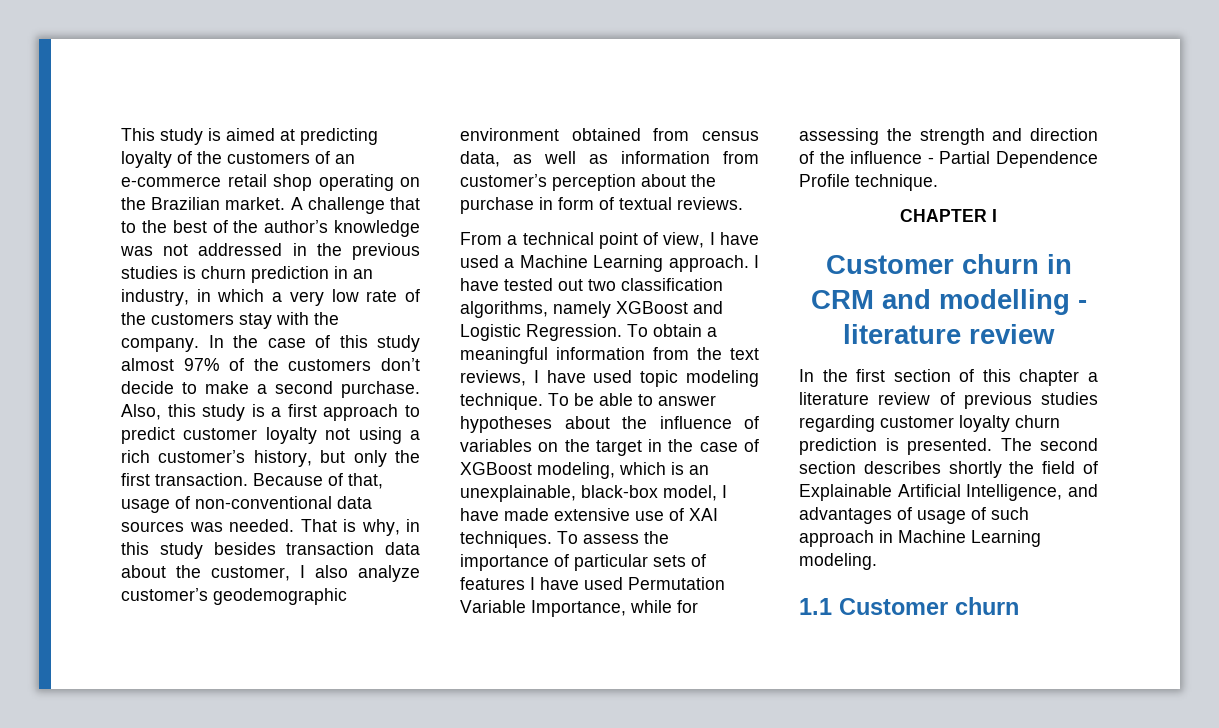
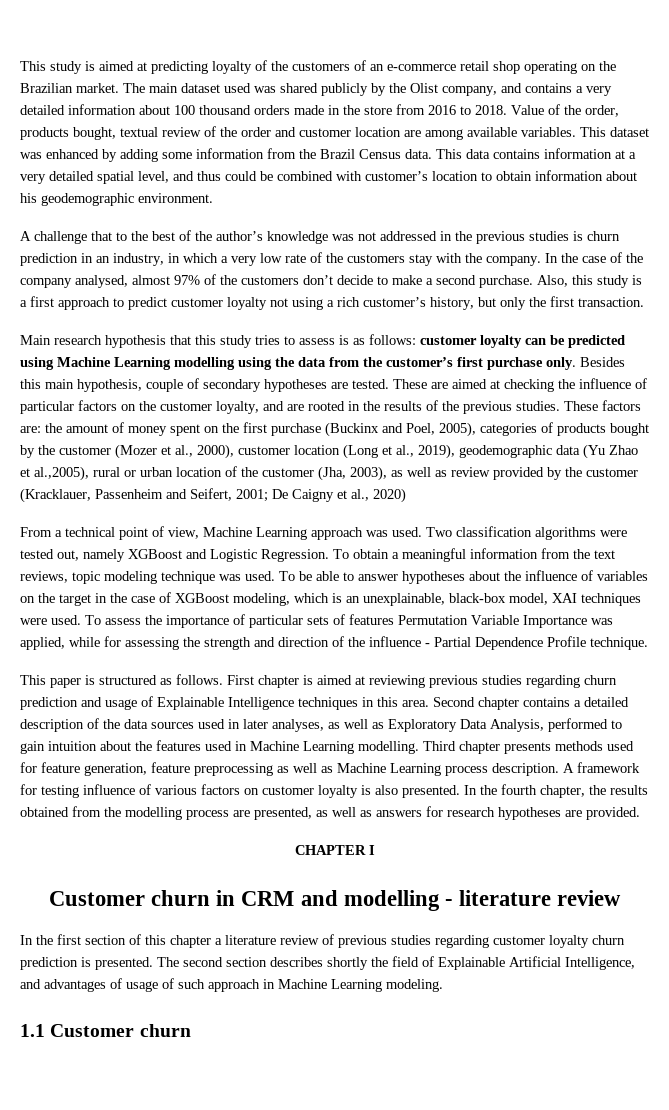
- This study is aimed at predicting loyalty of the customers of an e-commerce retail shop operating on the Brazilian market. A challenge that to the best of the author’s knowledge was not addressed in the previous studies is churn prediction in an industry, in which a very low rate of the customers stay with the company.
+ This study is aimed at predicting loyalty of the customers of an e-commerce retail shop operating on the Brazilian market. The main dataset used was shared publicly by the Olist company, and contains a very detailed information about 100 thousand orders made in the store from 2016 to 2018. Value of the order, products bought, textual review of the order and customer location are among available variables. This dataset was enhanced by adding some information from the Brazil Census data. This data contains information at a very detailed spatial level, and thus could be combined with customer’s location to obtain information about his geodemographic environment.
+ A challenge that to the best of the author’s knowledge was not addressed in the previous studies is churn prediction in an industry, in which a very low rate of the customers stay with the company.
- In the case of this study almost 97% of the customers don’t decide to make a second purchase.
+ In the case of the company analysed, almost 97% of the customers don’t decide to make a second purchase.
- Also, this study is a first approach to predict customer loyalty not using a rich customer’s history, but only the first transaction. Because of that, usage of non-conventional data sources was needed. That is why, in this study besides transaction data about the customer, I also analyze customer’s geodemographic environment obtained from census data, as well as information from customer’s perception about the purchase in form of textual reviews.
+ Also, this study is a first approach to predict customer loyalty not using a rich customer’s history, but only the first transaction.
+ Main research hypothesis that this study tries to assess is as follows: customer loyalty can be predicted using Machine Learning modelling using the data from the customer’s first purchase only. Besides this main hypothesis, couple of secondary hypotheses are tested. These are aimed at checking the influence of particular factors on the customer loyalty, and are rooted in the results of the previous studies. These factors are: the amount of money spent on the first purchase (Buckinx and Poel, 2005), categories of products bought by the customer (Mozer et al., 2000), customer location (Long et al., 2019), geodemographic data (Yu Zhao et al.,2005), rural or urban location of the customer (Jha, 2003), as well as review provided by the customer (Kracklauer, Passenheim and Seifert, 2001; De Caigny et al., 2020)
- From a technical point of view, I have used a Machine Learning approach. I have tested out two classification algorithms, namely XGBoost and Logistic Regression.
+ From a technical point of view, Machine Learning approach was used. Two classification algorithms were tested out, namely XGBoost and Logistic Regression.
- To obtain a meaningful information from the text reviews, I have used topic modeling technique.
+ To obtain a meaningful information from the text reviews, topic modeling technique was used.
- To be able to answer hypotheses about the influence of variables on the target in the case of XGBoost modeling, which is an unexplainable, black-box model, I have made extensive use of XAI techniques.
+ To be able to answer hypotheses about the influence of variables on the target in the case of XGBoost modeling, which is an unexplainable, black-box model, XAI techniques were used.
- To assess the importance of particular sets of features I have used Permutation Variable Importance, while for assessing the strength and direction of the influence - Partial Dependence Profile technique.
+ To assess the importance of particular sets of features Permutation Variable Importance was applied, while for assessing the strength and direction of the influence - Partial Dependence Profile technique.
+ This paper is structured as follows. First chapter is aimed at reviewing previous studies regarding churn prediction and usage of Explainable Intelligence techniques in this area. Second chapter contains a detailed description of the data sources used in later analyses, as well as Exploratory Data Analysis, performed to gain intuition about the features used in Machine Learning modelling. Third chapter presents methods used for feature generation, feature preprocessing as well as Machine Learning process description. A framework for testing influence of various factors on customer loyalty is also presented. In the fourth chapter, the results obtained from the modelling process are presented, as well as answers for research hypotheses are provided.

